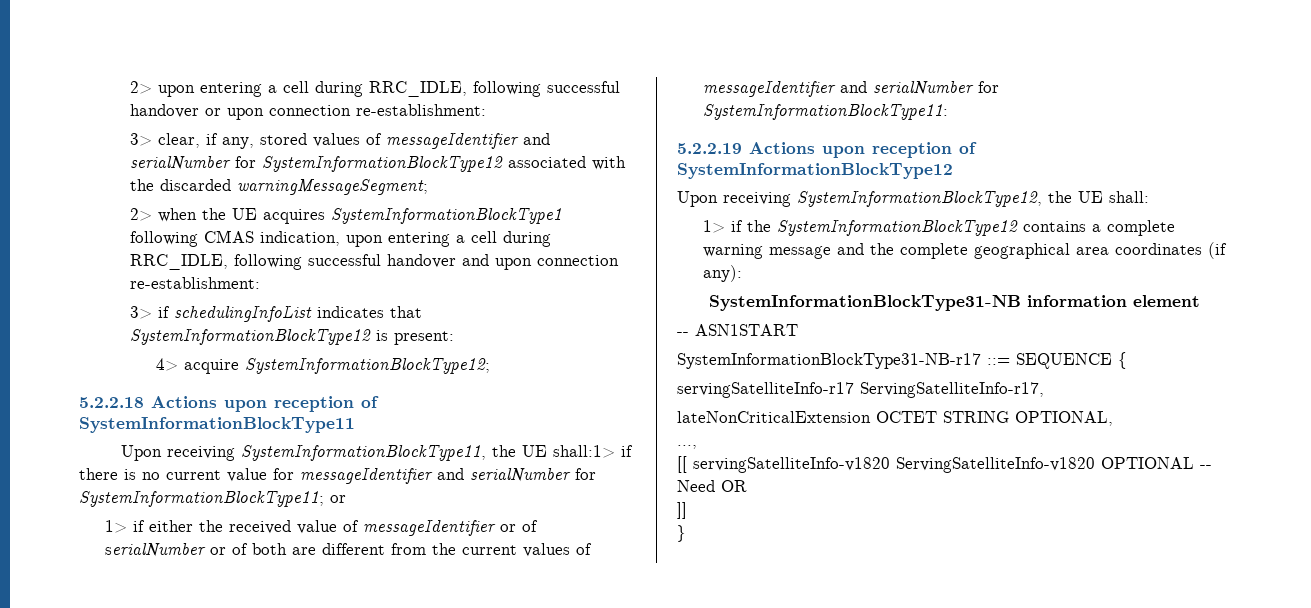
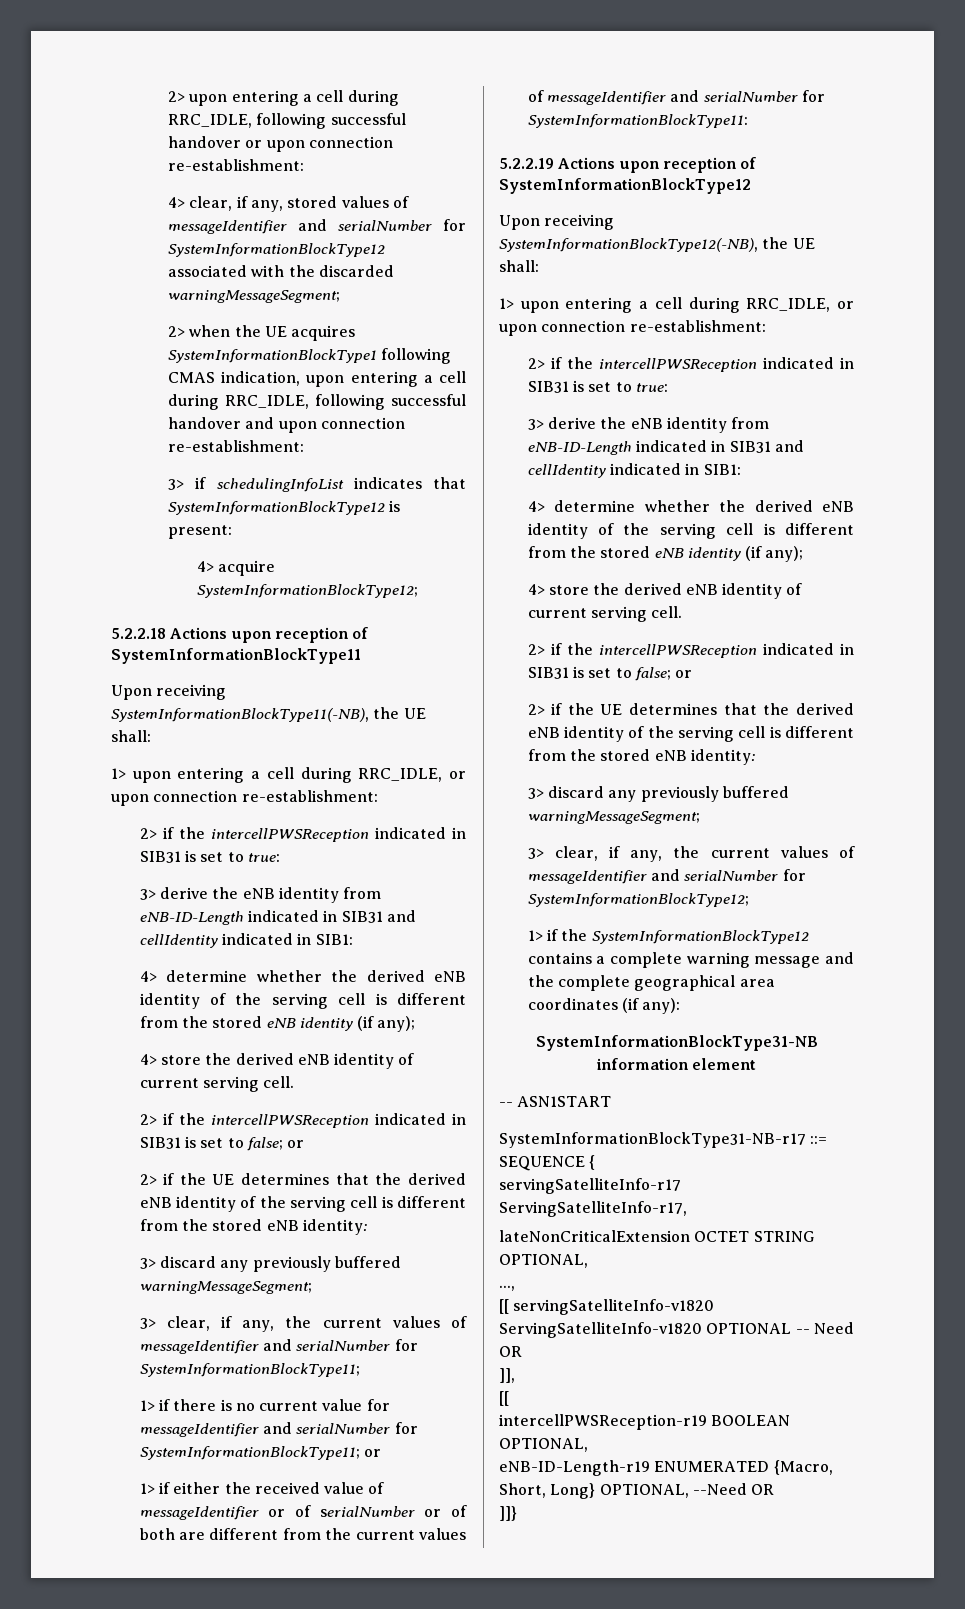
- 3> clear, if any, stored values of messageIdentifier and serialNumber for SystemInformationBlockType12 associated with the discarded warningMessageSegment;
+ 4> clear, if any, stored values of messageIdentifier and serialNumber for SystemInformationBlockType12 associated with the discarded warningMessageSegment;
- Upon receiving SystemInformationBlockType11, the UE shall:1> if there is no current value for messageIdentifier and serialNumber for SystemInformationBlockType11; or
+ Upon receiving SystemInformationBlockType11(-NB), the UE shall:
+ 1> upon entering a cell during RRC_IDLE, or upon connection re-establishment:
+ 2> if the intercellPWSReception indicated in SIB31 is set to true:
+ 3> derive the eNB identity from eNB-ID-Length indicated in SIB31 and cellIdentity indicated in SIB1:
+ 4> determine whether the derived eNB identity of the serving cell is different from the stored eNB identity (if any);
+ 4> store the derived eNB identity of current serving cell.
+ 2> if the intercellPWSReception indicated in SIB31 is set to false; or
+ 2> if the UE determines that the derived eNB identity of the serving cell is different from the stored eNB identity:
+ 3> discard any previously buffered warningMessageSegment;
+ 3> clear, if any, the current values of messageIdentifier and serialNumber for SystemInformationBlockType11;
+ 1> if there is no current value for messageIdentifier and serialNumber for SystemInformationBlockType11; or
- Upon receiving SystemInformationBlockType12, the UE shall:
+ Upon receiving SystemInformationBlockType12(-NB), the UE shall:
+ 1> upon entering a cell during RRC_IDLE, or upon connection re-establishment:
+ 2> if the intercellPWSReception indicated in SIB31 is set to true:
+ 3> derive the eNB identity from eNB-ID-Length indicated in SIB31 and cellIdentity indicated in SIB1:
+ 4> determine whether the derived eNB identity of the serving cell is different from the stored eNB identity (if any);
+ 4> store the derived eNB identity of current serving cell.
+ 2> if the intercellPWSReception indicated in SIB31 is set to false; or
+ 2> if the UE determines that the derived eNB identity of the serving cell is different from the stored eNB identity:
+ 3> discard any previously buffered warningMessageSegment;
+ 3> clear, if any, the current values of messageIdentifier and serialNumber for SystemInformationBlockType12;
- ]]
- }
+ ]],
+ [[
+ intercellPWSReception-r19 BOOLEAN OPTIONAL,
+ eNB-ID-Length-r19 ENUMERATED {Macro, Short, Long} OPTIONAL, --Need OR
+ ]]}

